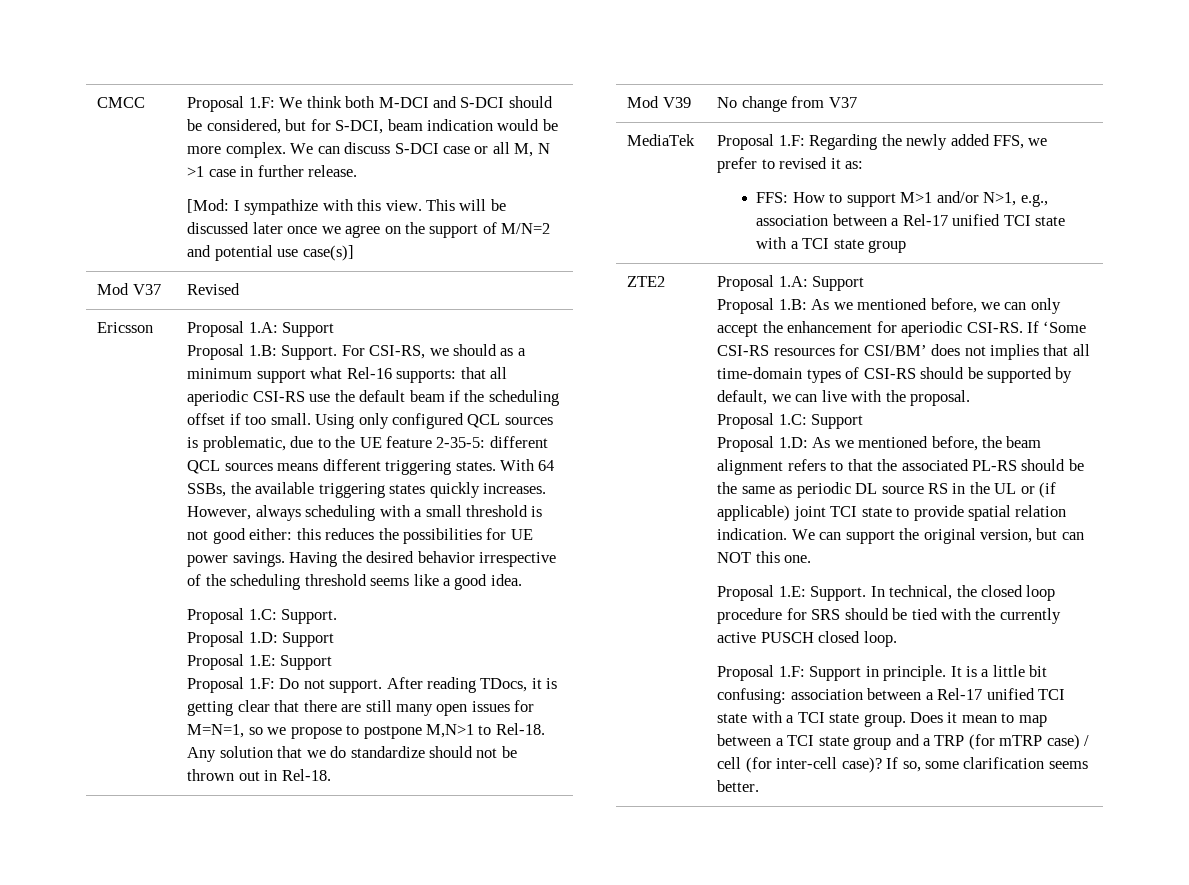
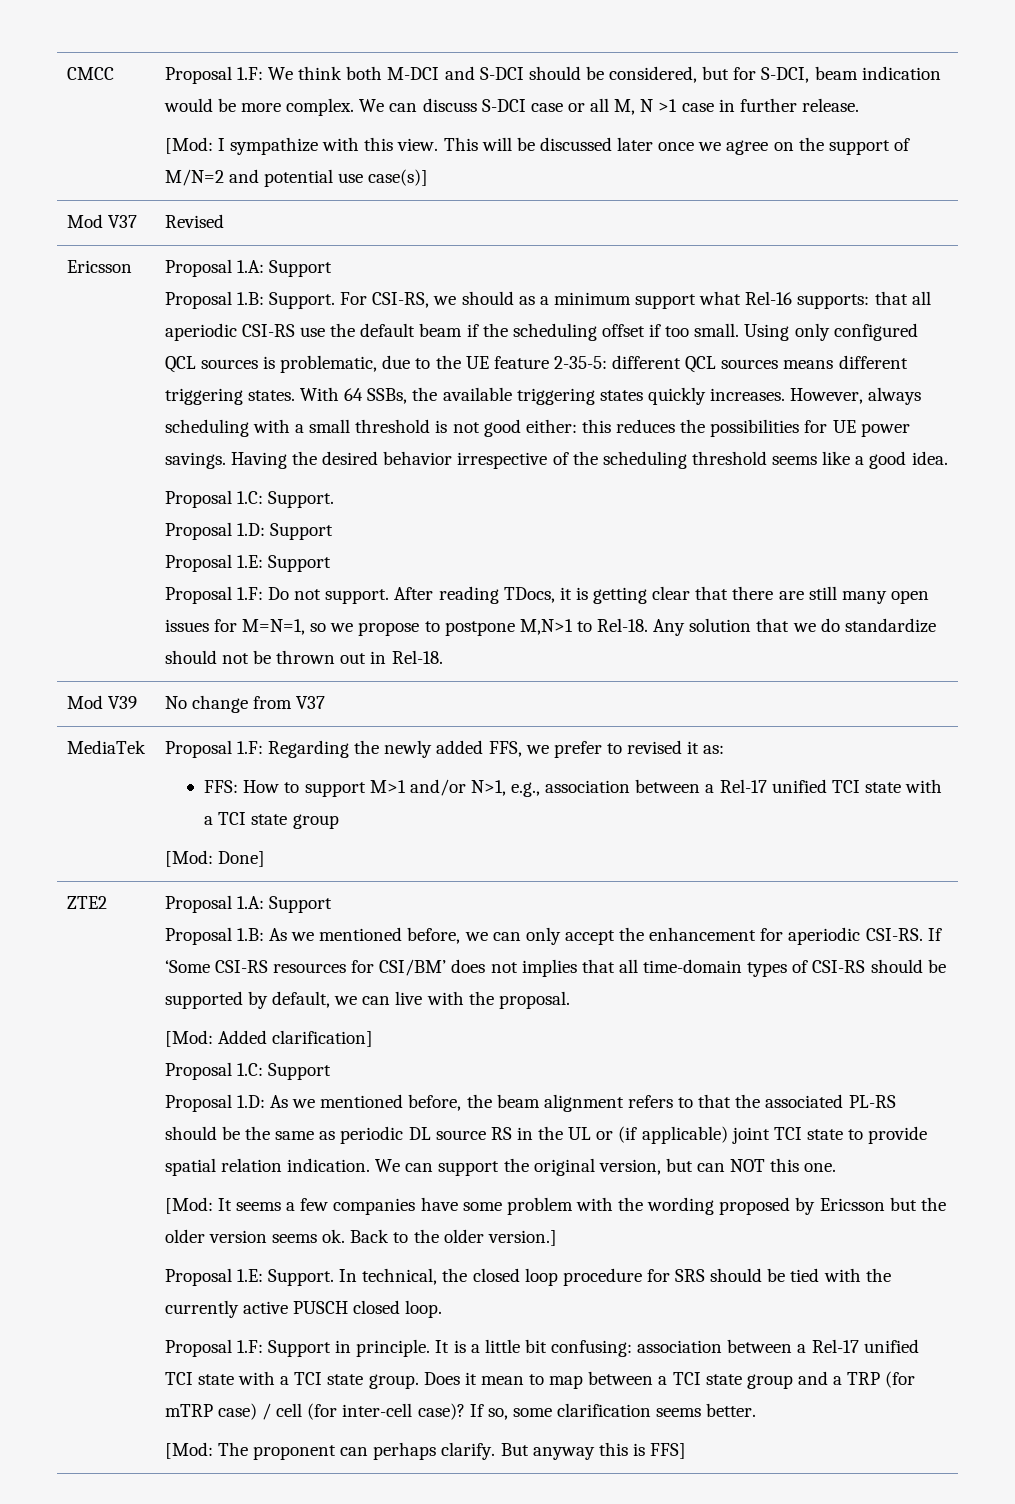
  MediaTek | Proposal 1.F: Regarding the newly added FFS, we prefer to revised it as:
  FFS: How to support M>1 and/or N>1, e.g., association between a Rel-17 unified TCI state with a TCI state group
+ [Mod: Done]
+ [Mod: Added clarification]
+ [Mod: It seems a few companies have some problem with the wording proposed by Ericsson but the older version seems ok. Back to the older version.]
+ [Mod: The proponent can perhaps clarify. But anyway this is FFS]

